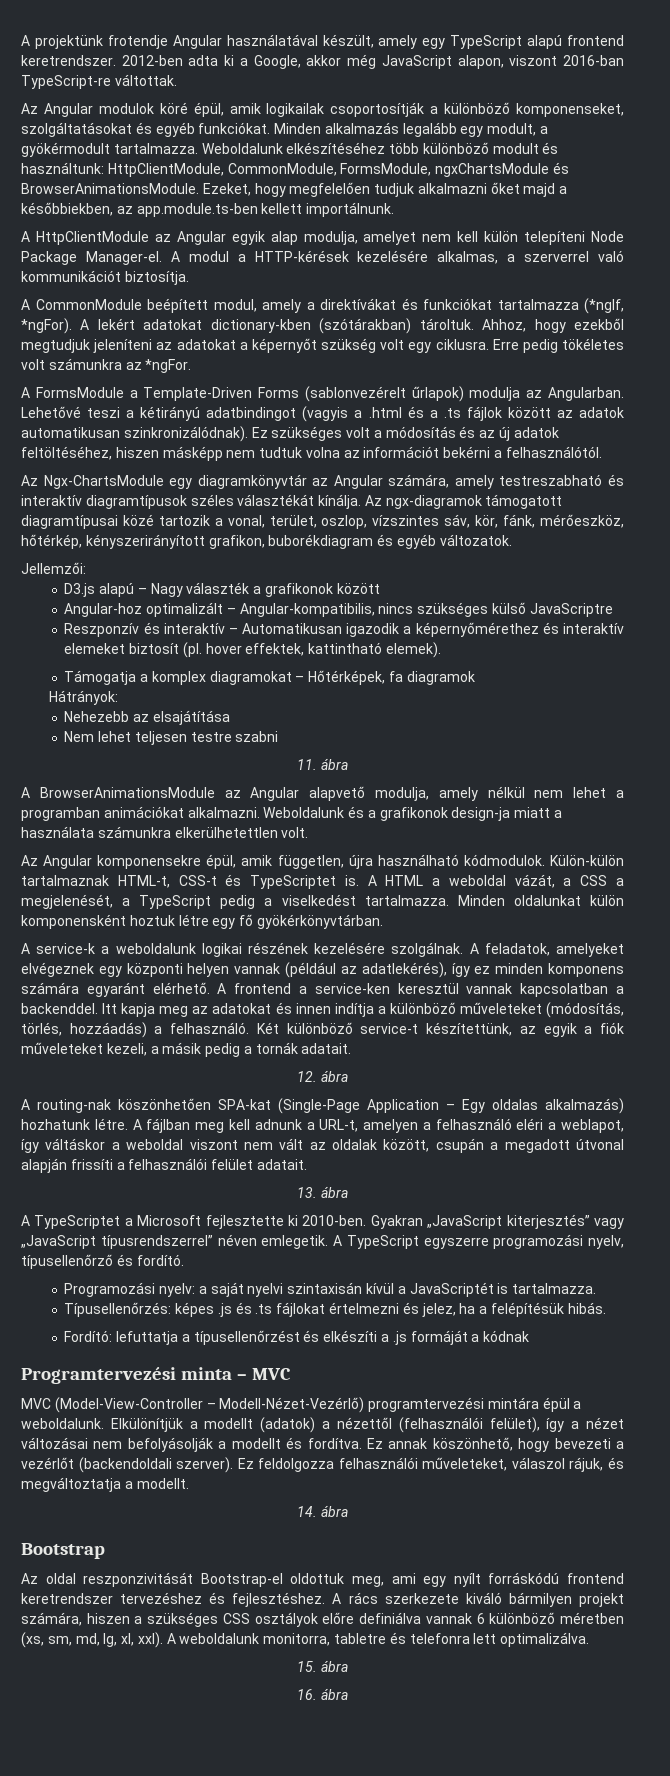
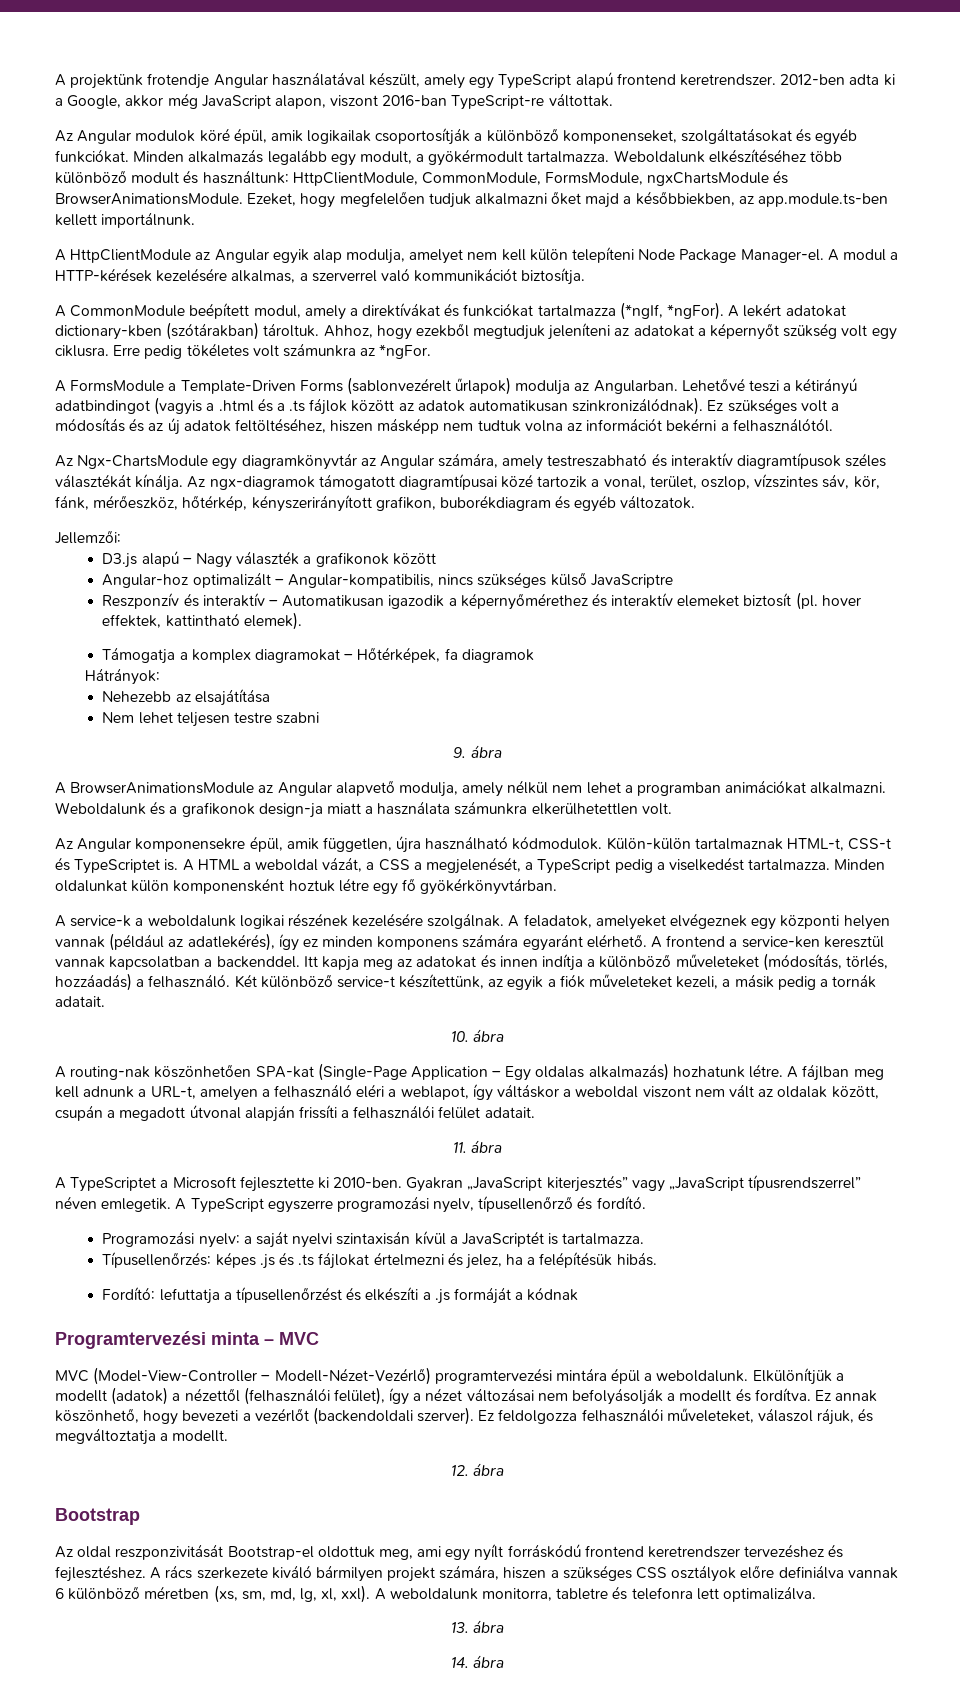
- 11. ábra
+ 9. ábra
- 12. ábra
+ 10. ábra
- 13. ábra
+ 11. ábra
- 14. ábra
+ 12. ábra
- 15. ábra
- 16. ábra
+ 13. ábra
+ 14. ábra

